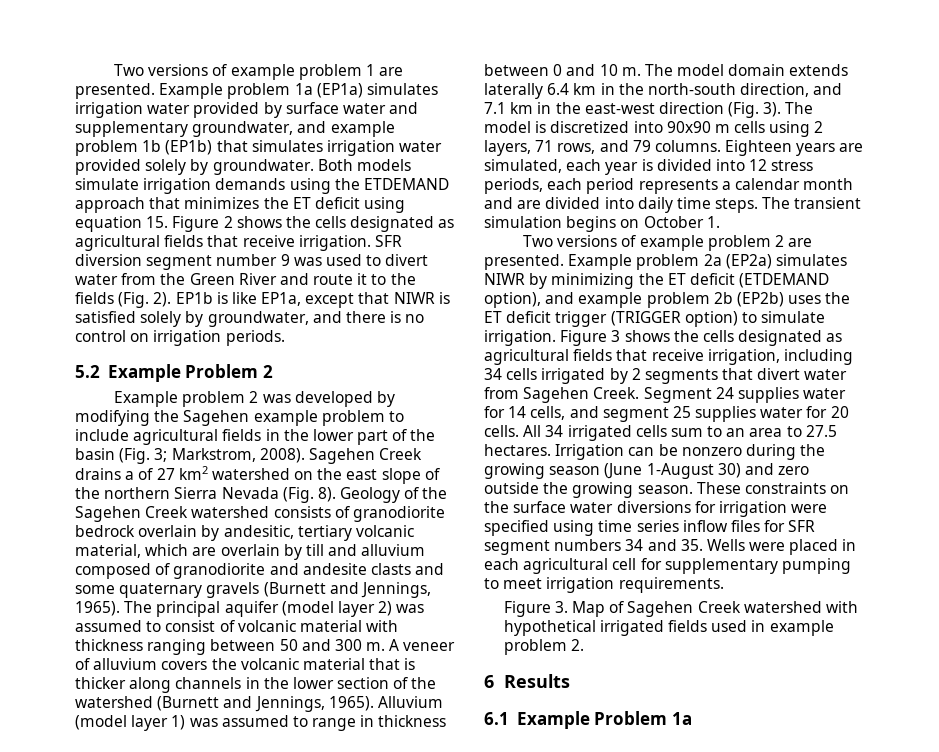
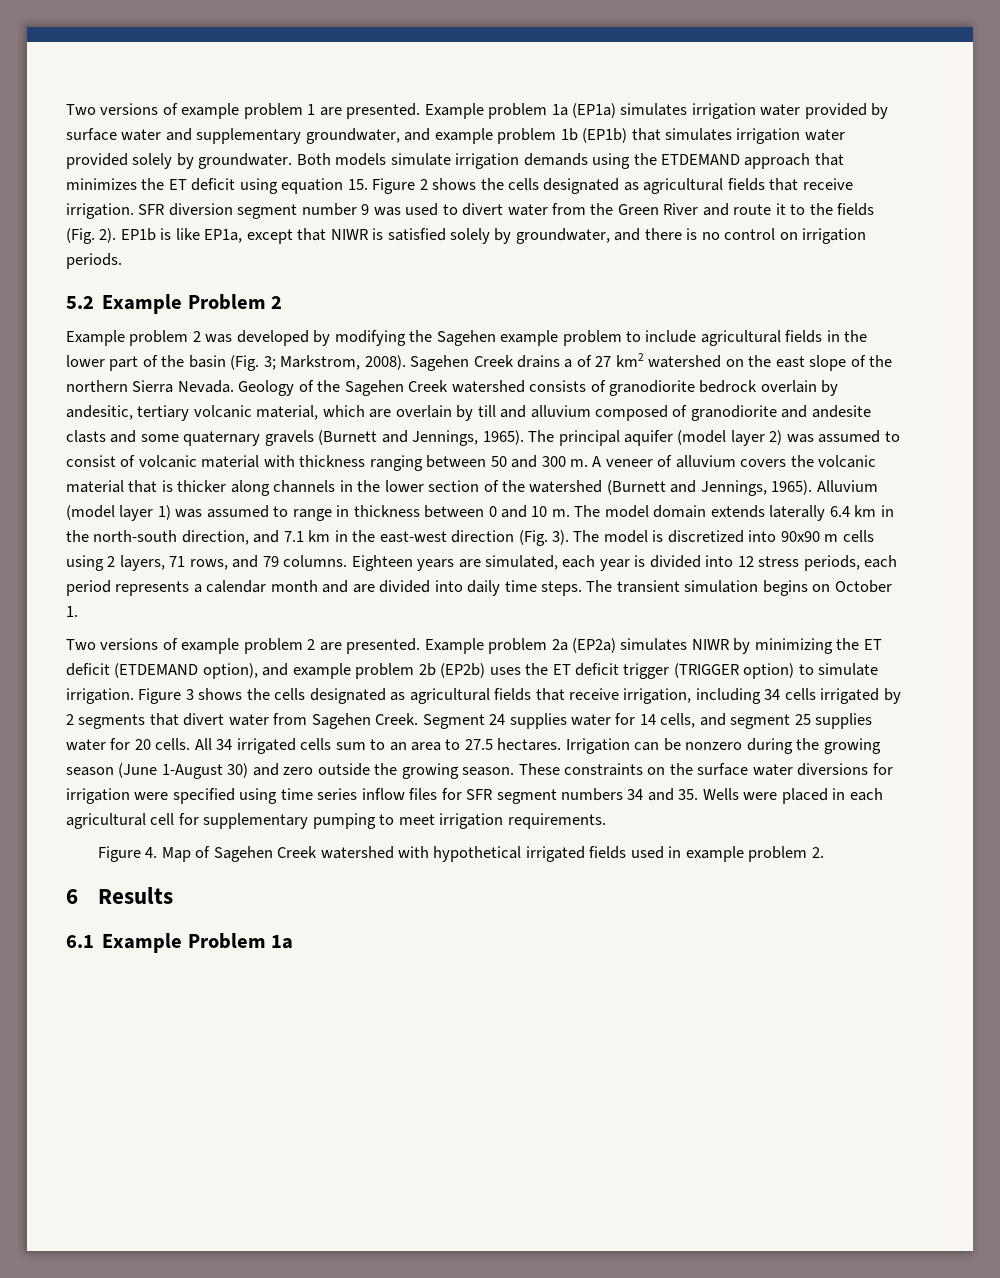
- Sagehen Creek drains a of 27 km2 watershed on the east slope of the northern Sierra Nevada (Fig. 8).
+ Sagehen Creek drains a of 27 km2 watershed on the east slope of the northern Sierra Nevada.
- Figure 3. Map of Sagehen Creek watershed with hypothetical irrigated fields used in example problem 2.
+ Figure 4. Map of Sagehen Creek watershed with hypothetical irrigated fields used in example problem 2.

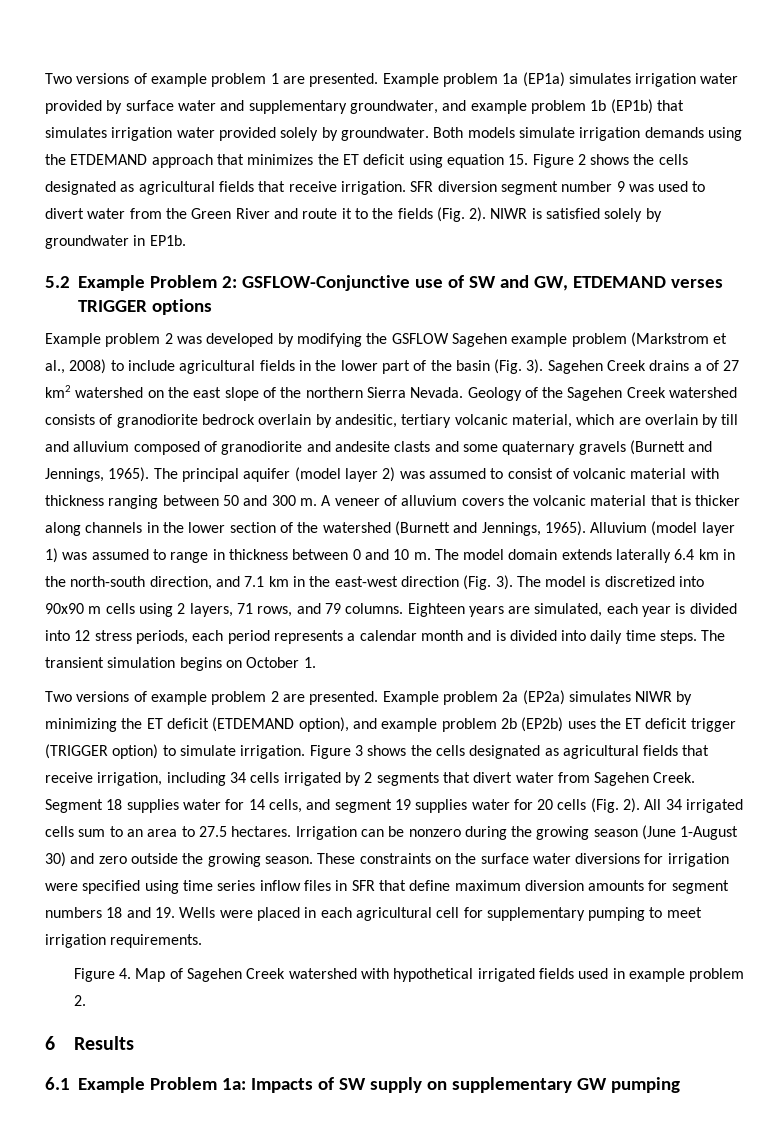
- EP1b is like EP1a, except that NIWR is satisfied solely by groundwater, and there is no control on irrigation periods.
- 5.2 Example Problem 2
+ NIWR is satisfied solely by groundwater in EP1b.
+ 5.2 Example Problem 2: GSFLOW-Conjunctive use of SW and GW, ETDEMAND verses TRIGGER options
- Example problem 2 was developed by modifying the Sagehen example problem to include agricultural fields in the lower part of the basin (Fig. 3; Markstrom, 2008).
+ Example problem 2 was developed by modifying the GSFLOW Sagehen example problem (Markstrom et al., 2008) to include agricultural fields in the lower part of the basin (Fig. 3).
- Eighteen years are simulated, each year is divided into 12 stress periods, each period represents a calendar month and are divided into daily time steps.
+ Eighteen years are simulated, each year is divided into 12 stress periods, each period represents a calendar month and is divided into daily time steps.
- Segment 24 supplies water for 14 cells, and segment 25 supplies water for 20 cells.
+ Segment 18 supplies water for 14 cells, and segment 19 supplies water for 20 cells (Fig. 2).
- These constraints on the surface water diversions for irrigation were specified using time series inflow files for SFR segment numbers 34 and 35. Wells were placed in each agricultural cell for supplementary pumping to meet irrigation requirements.
+ These constraints on the surface water diversions for irrigation were specified using time series inflow files in SFR that define maximum diversion amounts for segment numbers 18 and 19. Wells were placed in each agricultural cell for supplementary pumping to meet irrigation requirements.
- 6.1 Example Problem 1a
+ 6.1 Example Problem 1a: Impacts of SW supply on supplementary GW pumping

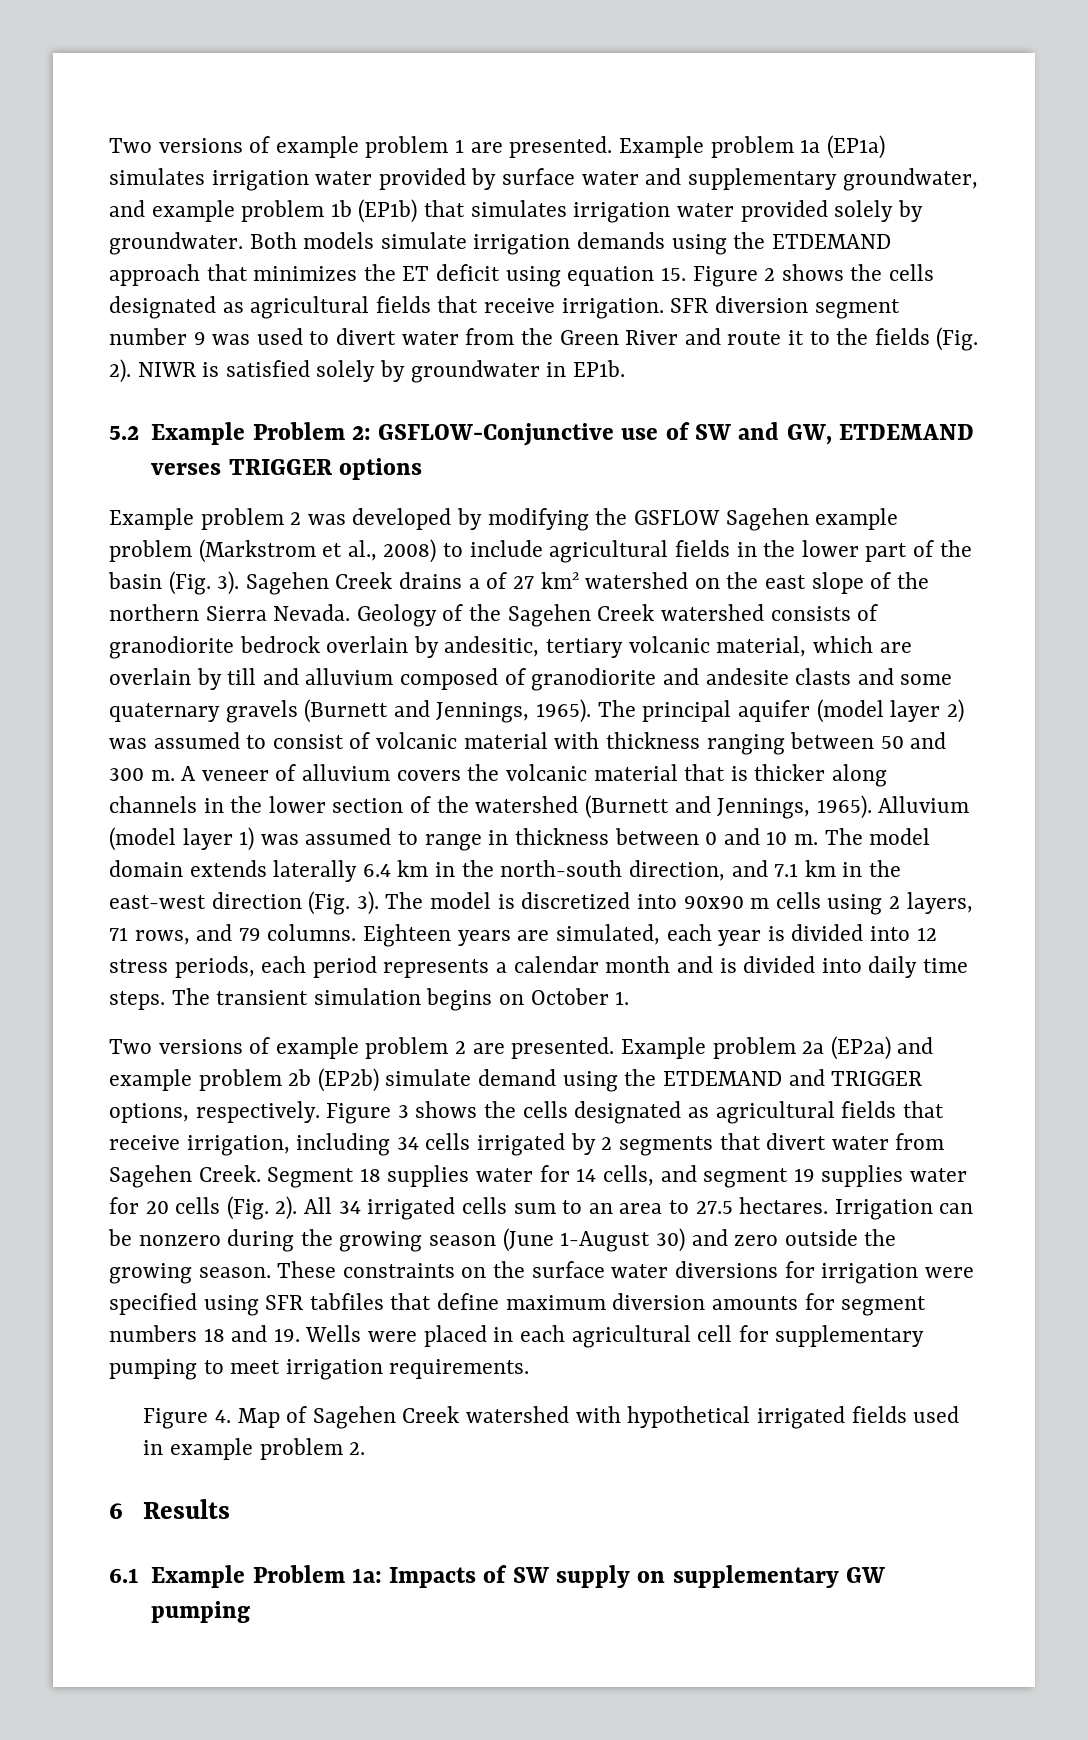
- Example problem 2a (EP2a) simulates NIWR by minimizing the ET deficit (ETDEMAND option), and example problem 2b (EP2b) uses the ET deficit trigger (TRIGGER option) to simulate irrigation.
+ Example problem 2a (EP2a) and example problem 2b (EP2b) simulate demand using the ETDEMAND and TRIGGER options, respectively.
- These constraints on the surface water diversions for irrigation were specified using time series inflow files in SFR that define maximum diversion amounts for segment numbers 18 and 19. Wells were placed in each agricultural cell for supplementary pumping to meet irrigation requirements.
+ These constraints on the surface water diversions for irrigation were specified using SFR tabfiles that define maximum diversion amounts for segment numbers 18 and 19. Wells were placed in each agricultural cell for supplementary pumping to meet irrigation requirements.

